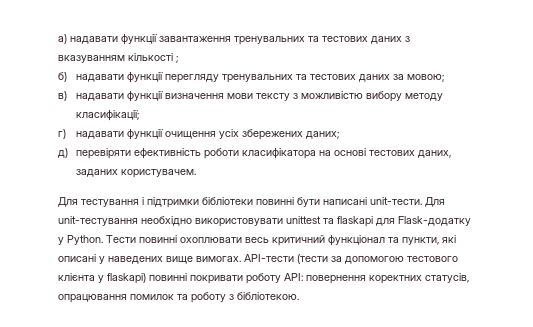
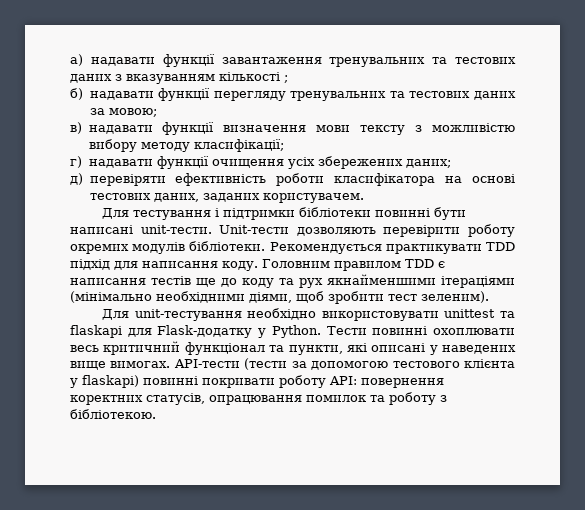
- Для тестування і підтримки бібліотеки повинні бути написані unit-тести. Для unit-тестування необхідно використовувати unittest та flaskapi для Flask-додатку у Python.
+ Для тестування і підтримки бібліотеки повинні бути написані unit-тести. Unit-тести дозволяють перевірити роботу окремих модулів бібліотеки. Рекомендується практикувати TDD підхід для написання коду. Головним правилом TDD є написання тестів ще до коду та рух якнайменшими ітераціями (мінімально необхідними діями, щоб зробити тест зеленим).
+ Для unit-тестування необхідно використовувати unittest та flaskapi для Flask-додатку у Python.

